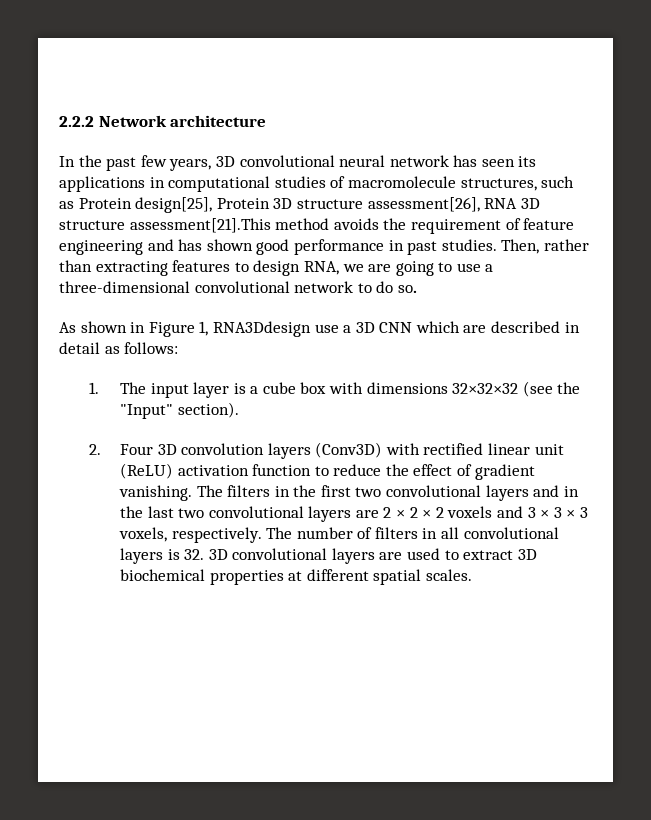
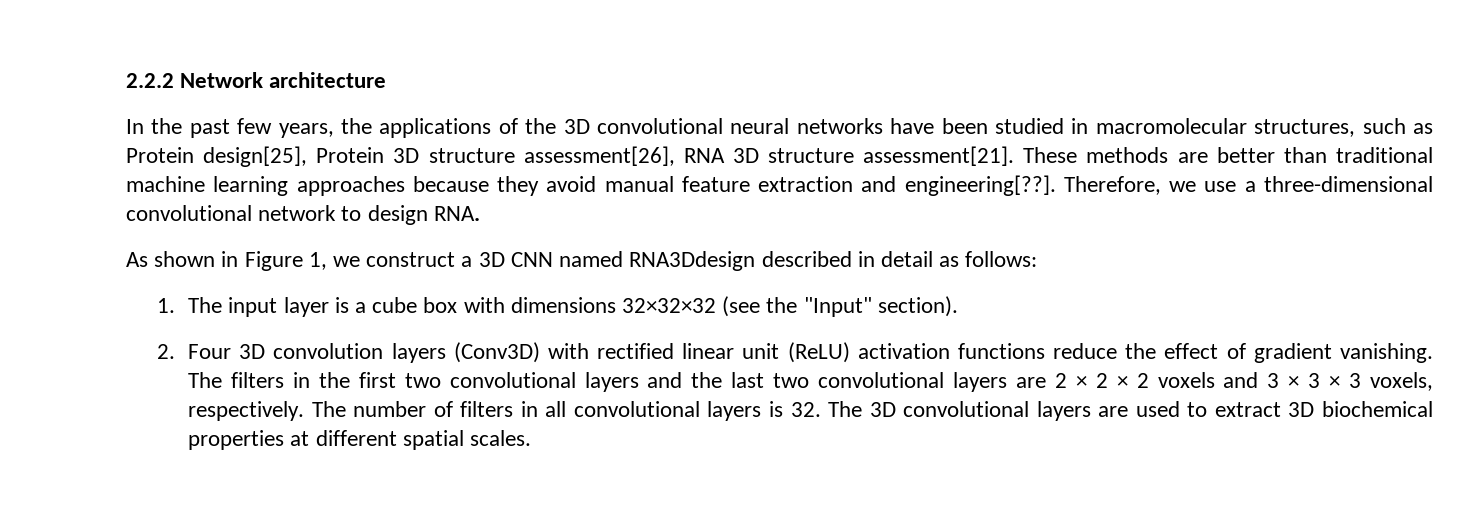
- In the past few years, 3D convolutional neural network has seen its applications in computational studies of macromolecule structures, such as Protein design[25], Protein 3D structure assessment[26], RNA 3D structure assessment[21].This method avoids the requirement of feature engineering and has shown good performance in past studies. Then, rather than extracting features to design RNA, we are going to use a three-dimensional convolutional network to do so.
+ In the past few years, the applications of the 3D convolutional neural networks have been studied in macromolecular structures, such as Protein design[25], Protein 3D structure assessment[26], RNA 3D structure assessment[21]. These methods are better than traditional machine learning approaches because they avoid manual feature extraction and engineering[??]. Therefore, we use a three-dimensional convolutional network to design RNA.
- As shown in Figure 1, RNA3Ddesign use a 3D CNN which are described in detail as follows:
+ As shown in Figure 1, we construct a 3D CNN named RNA3Ddesign described in detail as follows:
- 2. Four 3D convolution layers (Conv3D) with rectified linear unit (ReLU) activation function to reduce the effect of gradient vanishing.
+ 2. Four 3D convolution layers (Conv3D) with rectified linear unit (ReLU) activation functions reduce the effect of gradient vanishing.
- The filters in the first two convolutional layers and in the last two convolutional layers are 2 × 2 × 2 voxels and 3 × 3 × 3 voxels, respectively.
+ The filters in the first two convolutional layers and the last two convolutional layers are 2 × 2 × 2 voxels and 3 × 3 × 3 voxels, respectively.
- The number of filters in all convolutional layers is 32. 3D convolutional layers are used to extract 3D biochemical properties at different spatial scales.
+ The number of filters in all convolutional layers is 32. The 3D convolutional layers are used to extract 3D biochemical properties at different spatial scales.

